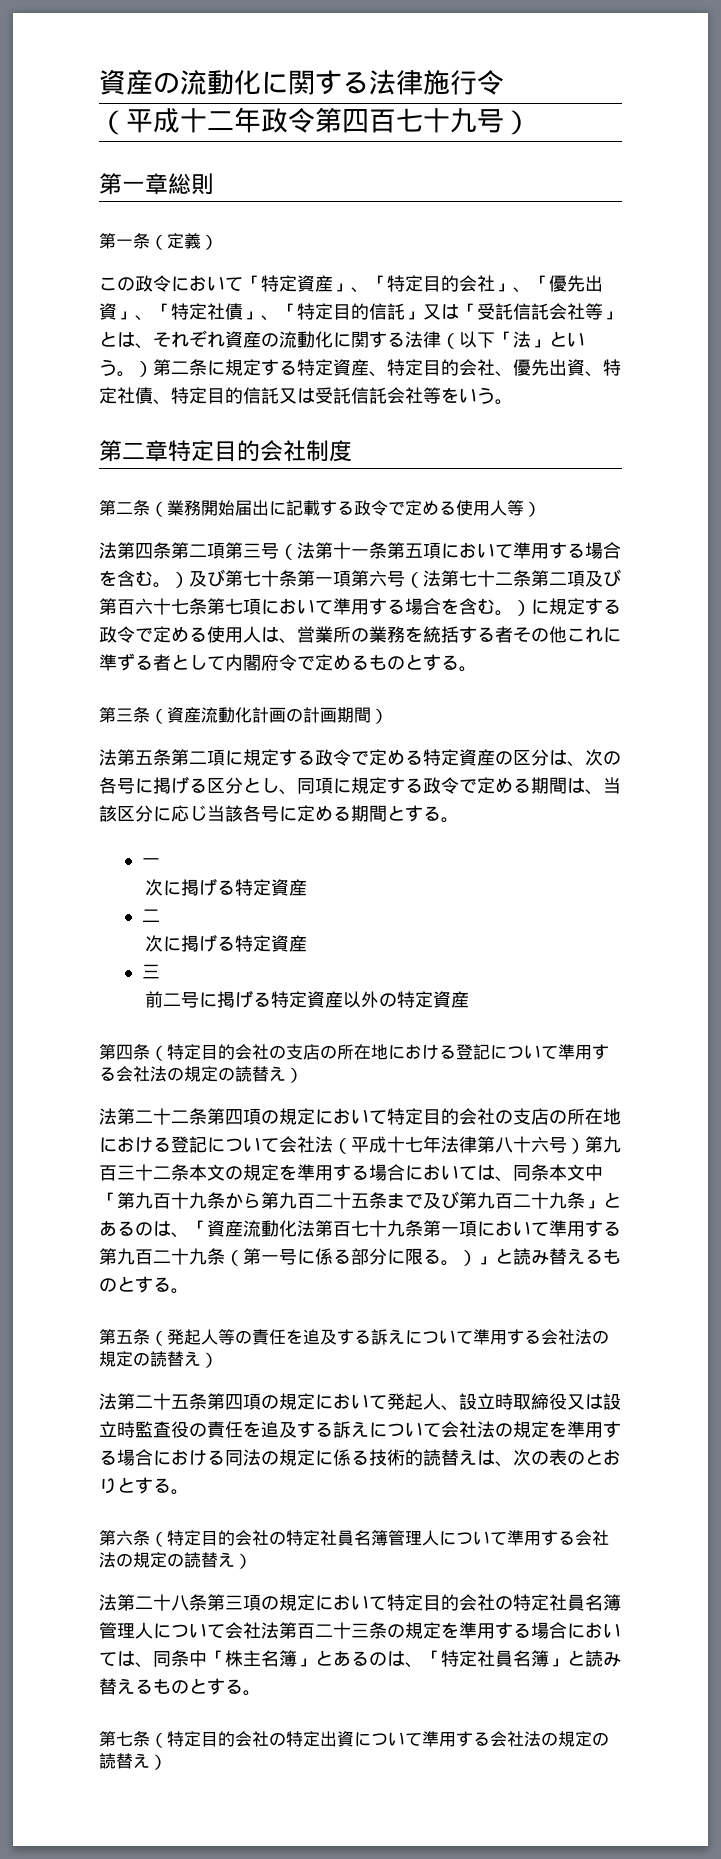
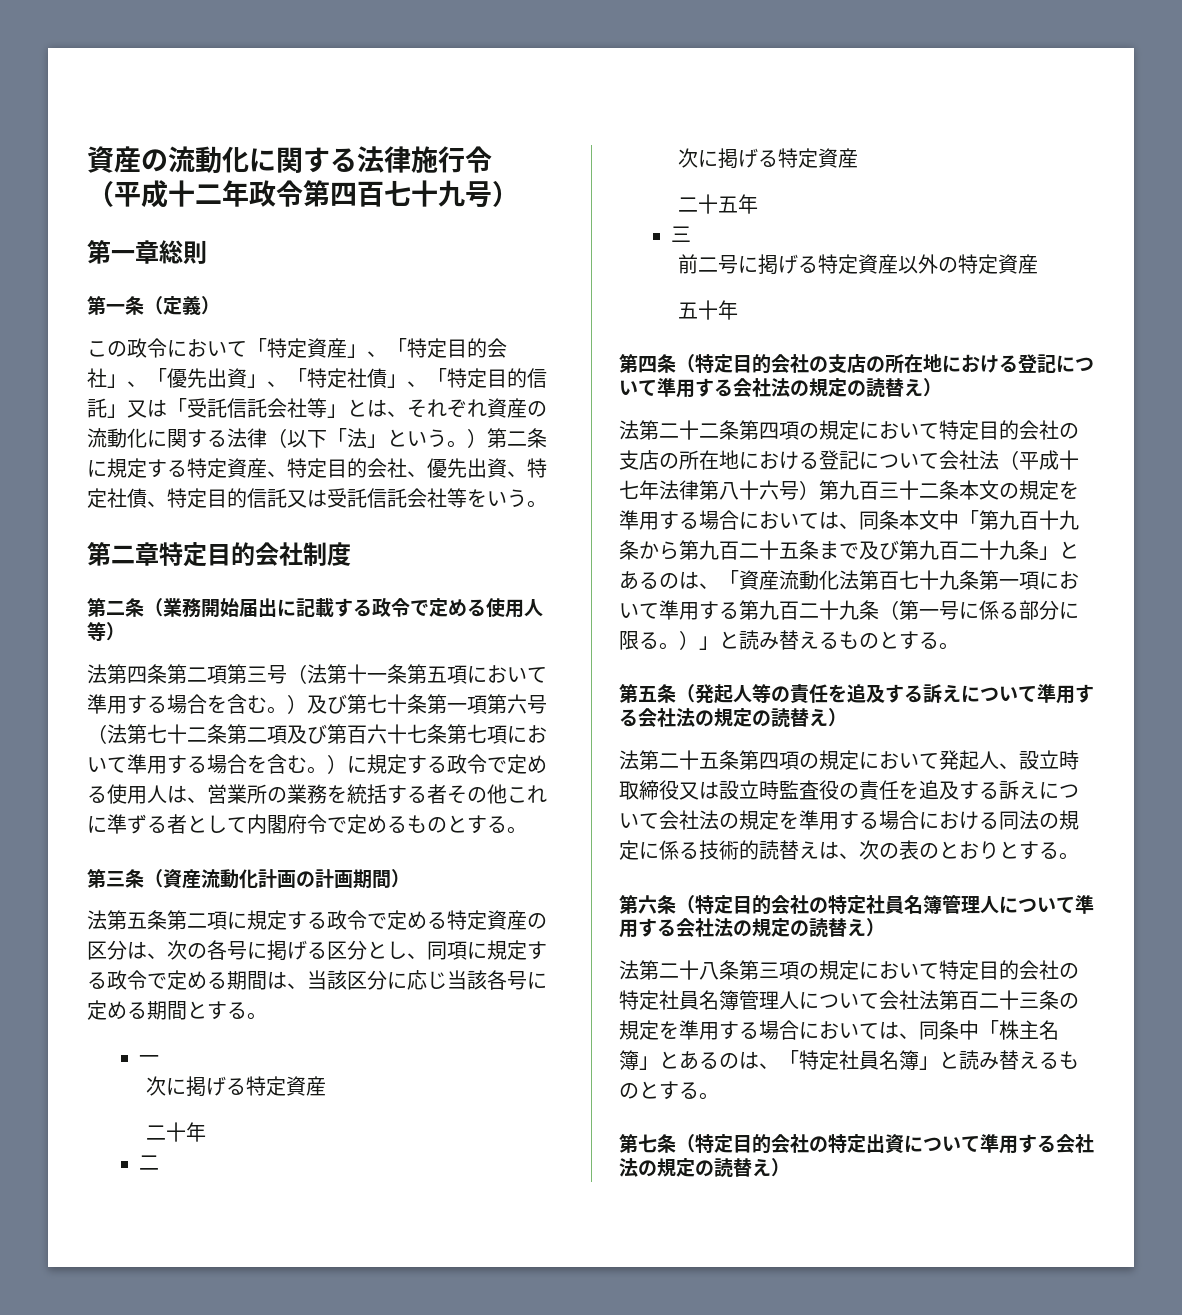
+ 二十年
+ 二十五年
+ 五十年

